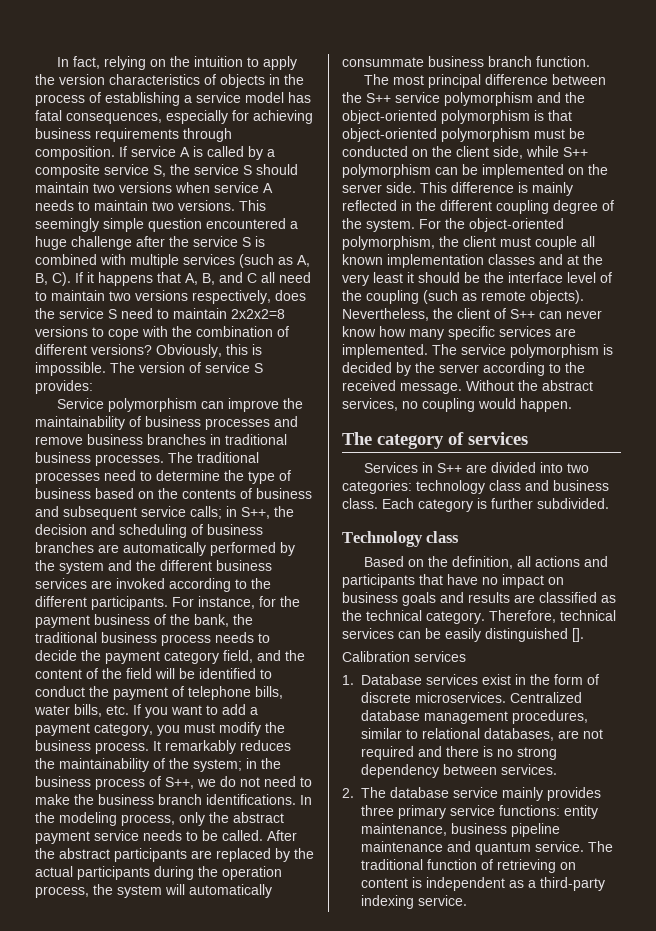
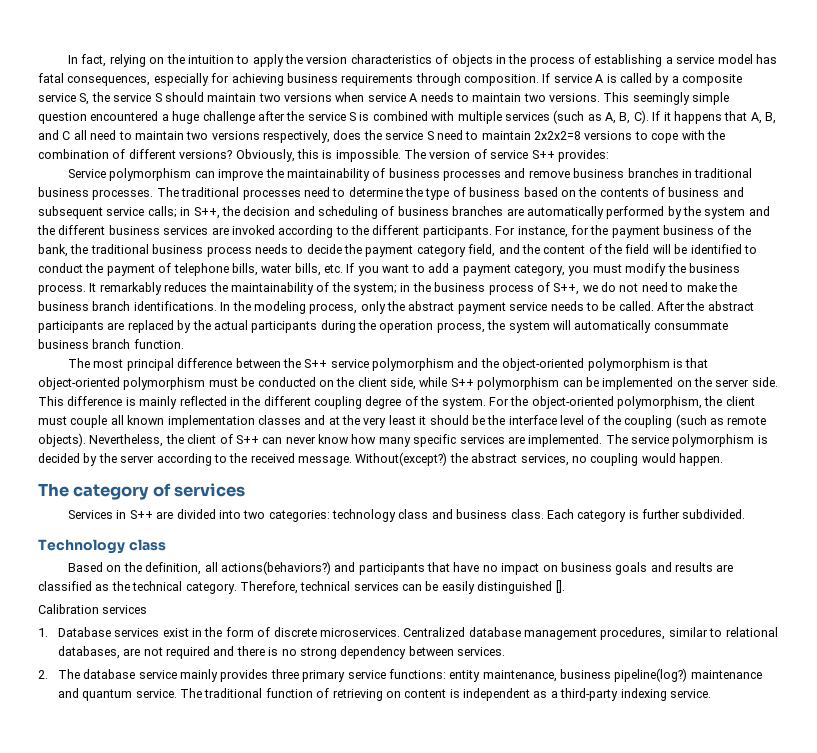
- The version of service S provides:
+ The version of service S++ provides:
- Without the abstract services, no coupling would happen.
+ Without(except?) the abstract services, no coupling would happen.
- Based on the definition, all actions and participants that have no impact on business goals and results are classified as the technical category.
+ Based on the definition, all actions(behaviors?) and participants that have no impact on business goals and results are classified as the technical category.
- 2. The database service mainly provides three primary service functions: entity maintenance, business pipeline maintenance and quantum service.
+ 2. The database service mainly provides three primary service functions: entity maintenance, business pipeline(log?) maintenance and quantum service.

